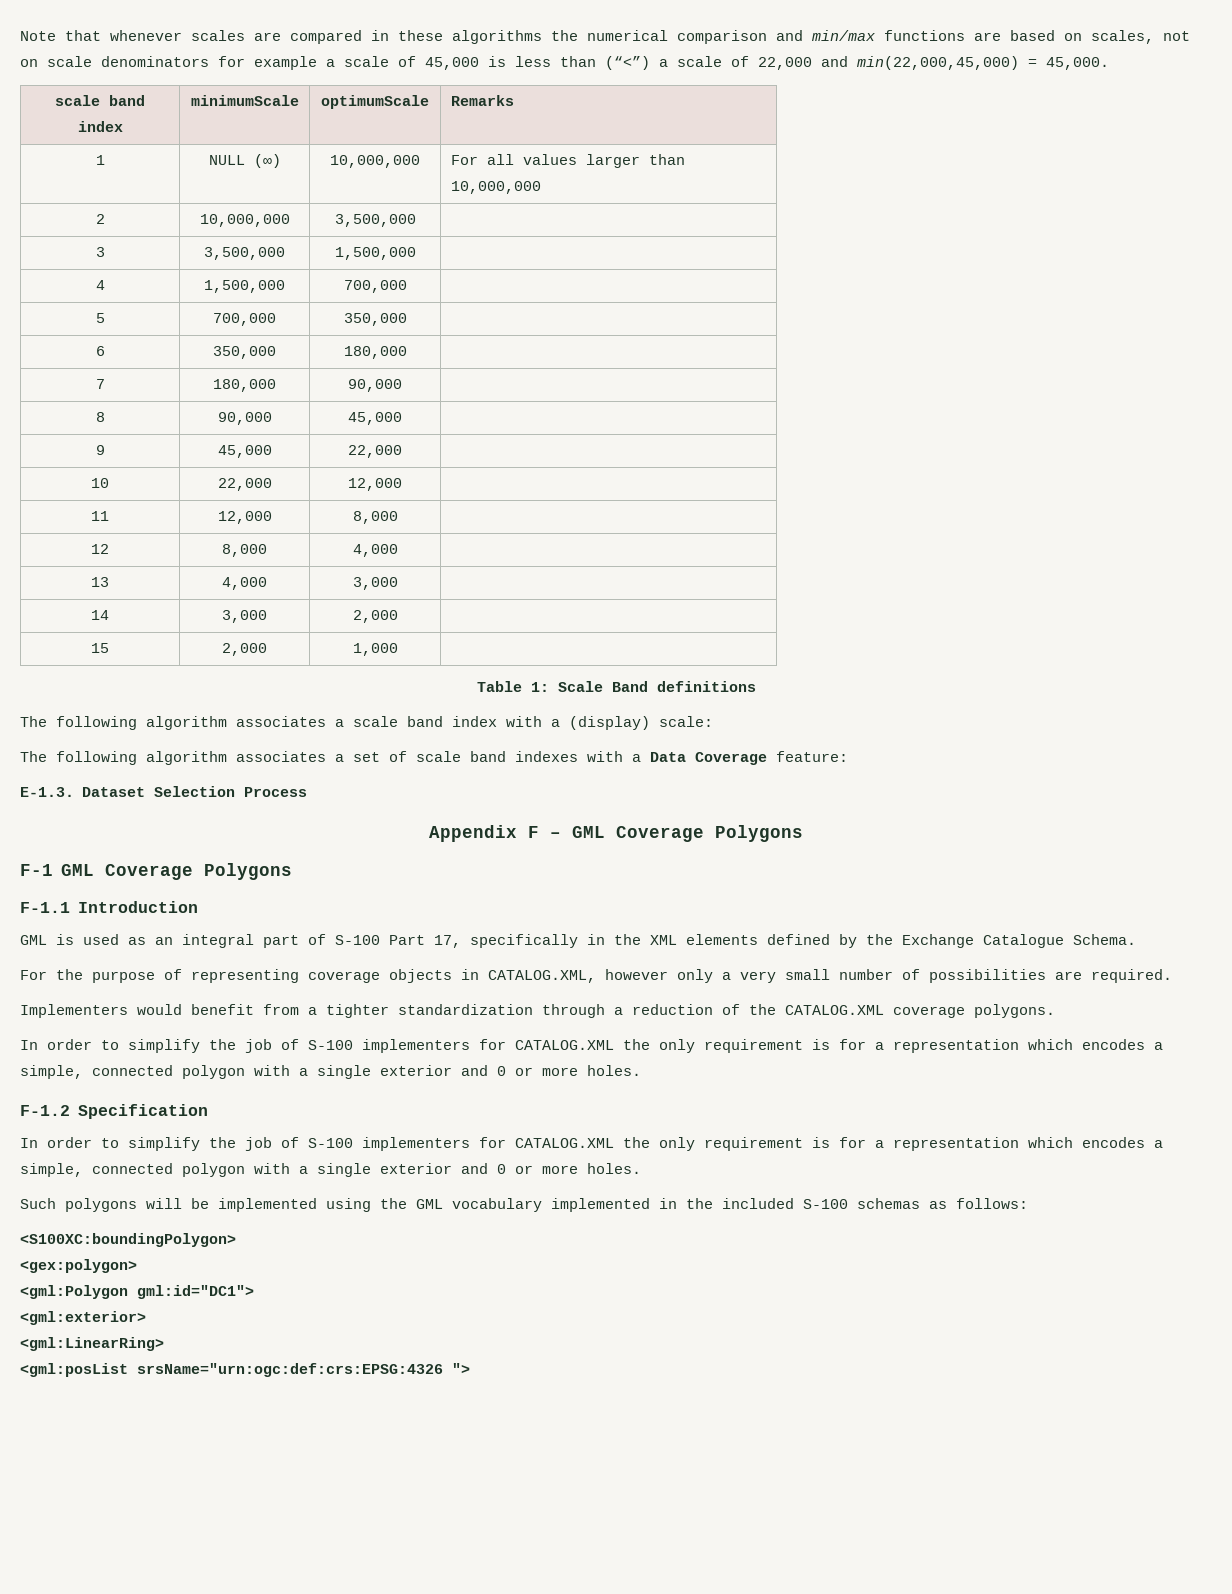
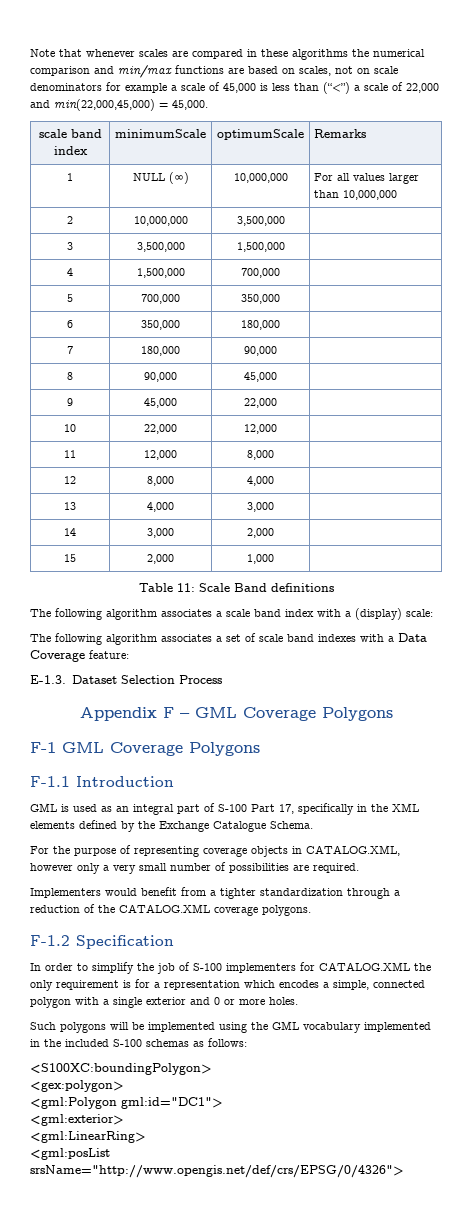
- Table 1: Scale Band definitions
+ Table 11: Scale Band definitions
  Implementers would benefit from a tighter standardization through a reduction of the CATALOG.XML coverage polygons.
- In order to simplify the job of S-100 implementers for CATALOG.XML the only requirement is for a representation which encodes a simple, connected polygon with a single exterior and 0 or more holes.
- <gml:posList srsName="urn:ogc:def:crs:EPSG:4326 ">
+ <gml:posList srsName="http://www.opengis.net/def/crs/EPSG/0/4326">

